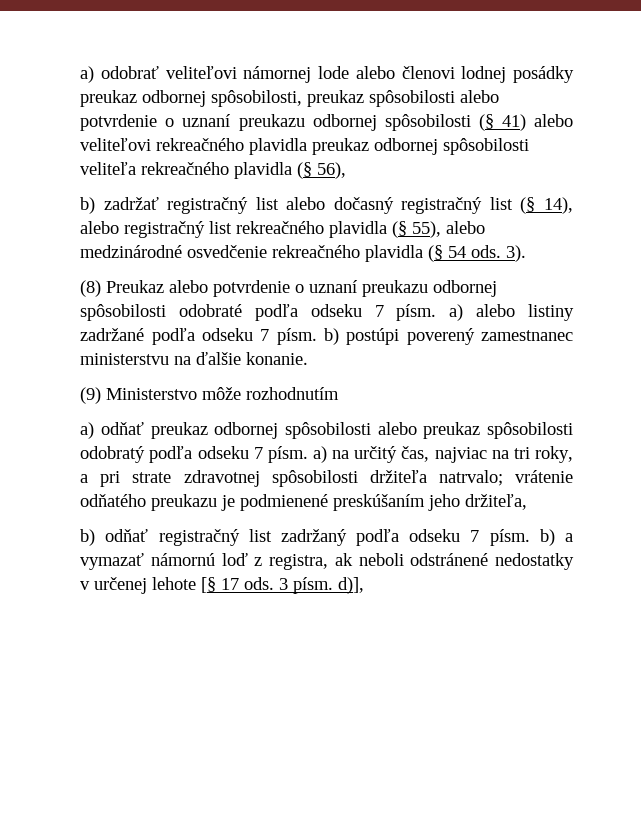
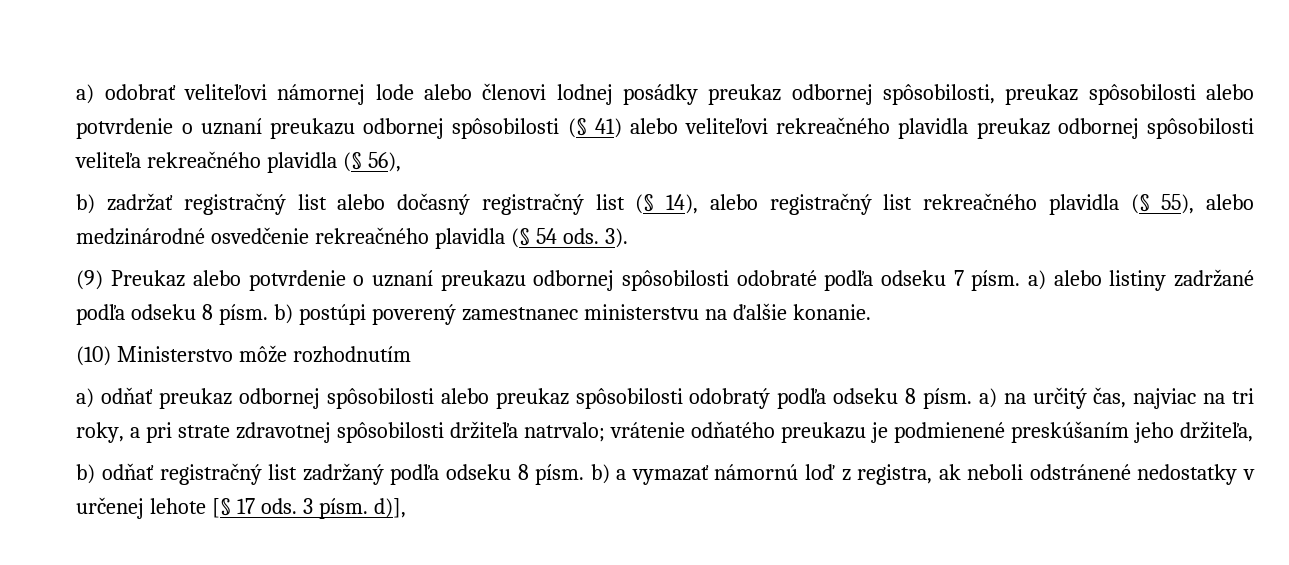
- (8) Preukaz alebo potvrdenie o uznaní preukazu odbornej spôsobilosti odobraté podľa odseku 7 písm. a) alebo listiny zadržané podľa odseku 7 písm. b) postúpi poverený zamestnanec ministerstvu na ďalšie konanie.
+ (9) Preukaz alebo potvrdenie o uznaní preukazu odbornej spôsobilosti odobraté podľa odseku 7 písm. a) alebo listiny zadržané podľa odseku 8 písm. b) postúpi poverený zamestnanec ministerstvu na ďalšie konanie.
- (9) Ministerstvo môže rozhodnutím
+ (10) Ministerstvo môže rozhodnutím
- a) odňať preukaz odbornej spôsobilosti alebo preukaz spôsobilosti odobratý podľa odseku 7 písm. a) na určitý čas, najviac na tri roky, a pri strate zdravotnej spôsobilosti držiteľa natrvalo; vrátenie odňatého preukazu je podmienené preskúšaním jeho držiteľa,
+ a) odňať preukaz odbornej spôsobilosti alebo preukaz spôsobilosti odobratý podľa odseku 8 písm. a) na určitý čas, najviac na tri roky, a pri strate zdravotnej spôsobilosti držiteľa natrvalo; vrátenie odňatého preukazu je podmienené preskúšaním jeho držiteľa,
- b) odňať registračný list zadržaný podľa odseku 7 písm. b) a vymazať námornú loď z registra, ak neboli odstránené nedostatky v určenej lehote [§ 17 ods.
+ b) odňať registračný list zadržaný podľa odseku 8 písm. b) a vymazať námornú loď z registra, ak neboli odstránené nedostatky v určenej lehote [§ 17 ods.

